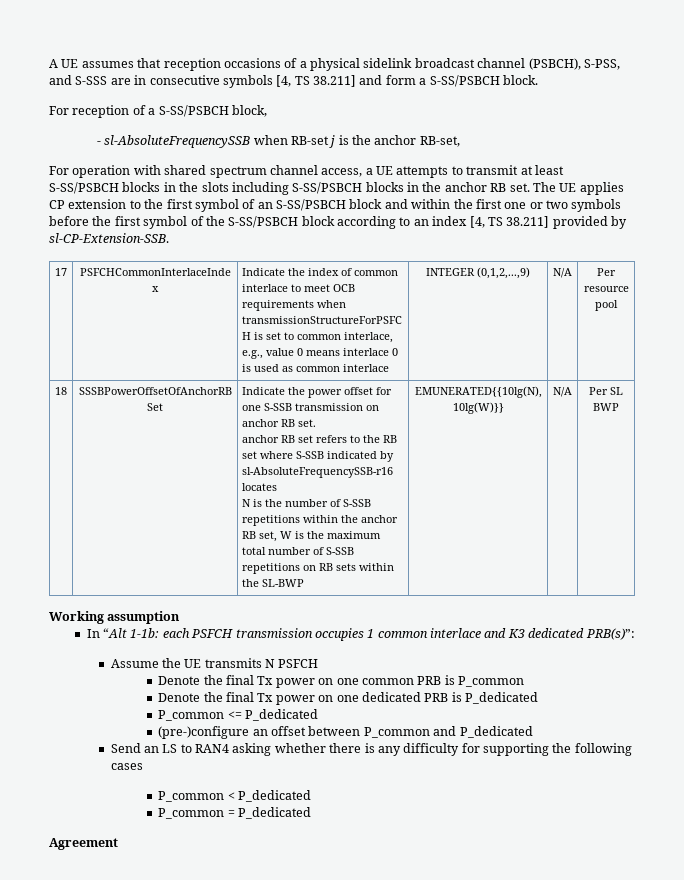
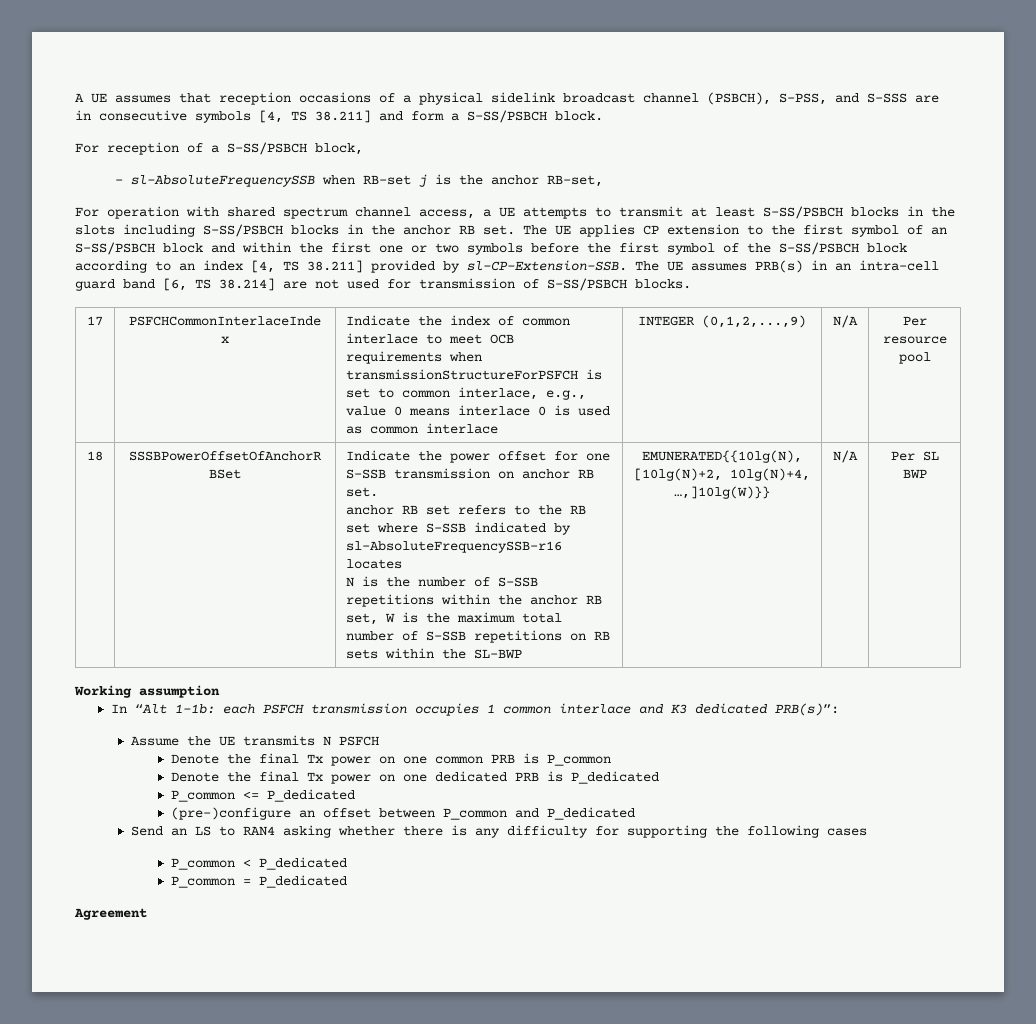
+ The UE assumes PRB(s) in an intra-cell guard band [6, TS 38.214] are not used for transmission of S-SS/PSBCH blocks.
- EMUNERATED{{10lg(N), 10lg(W)}}
+ EMUNERATED{{10lg(N), [10lg(N)+2, 10lg(N)+4, …,]10lg(W)}}

